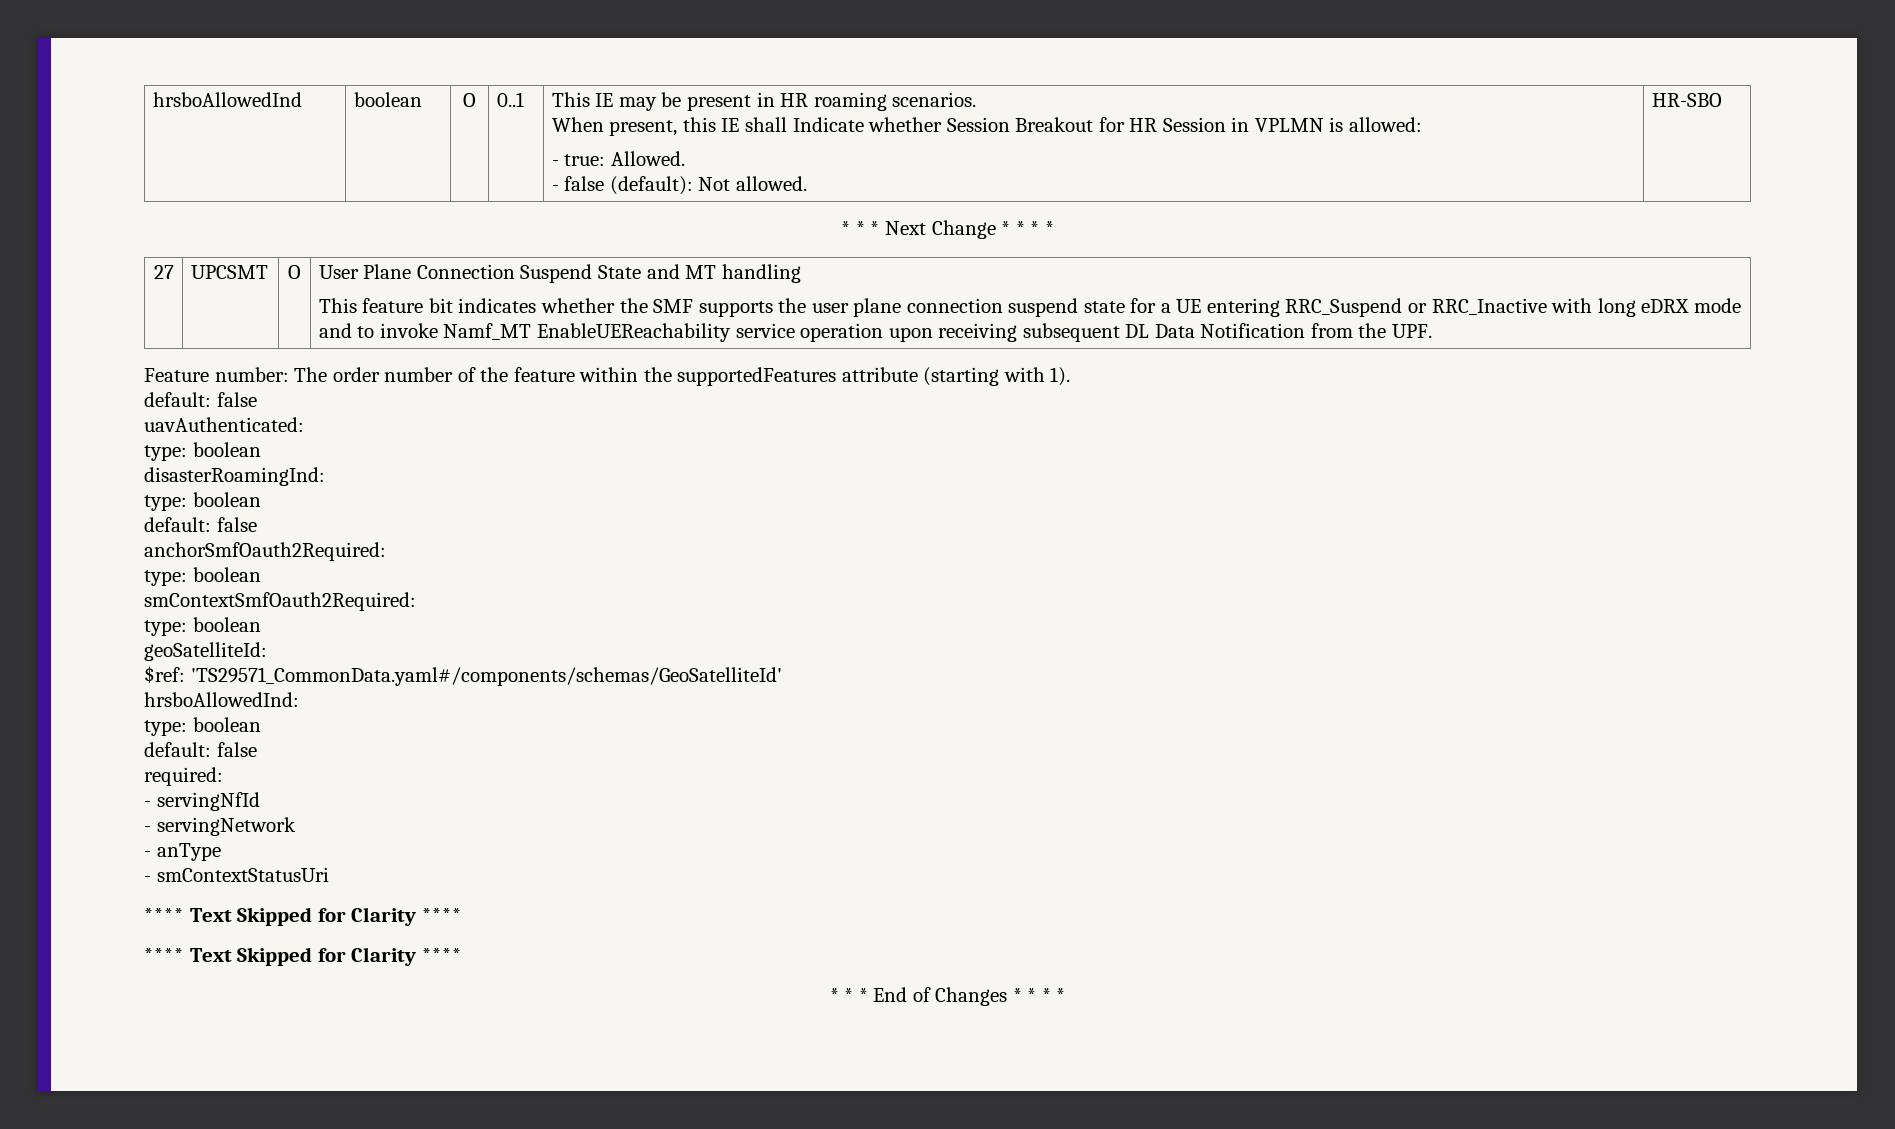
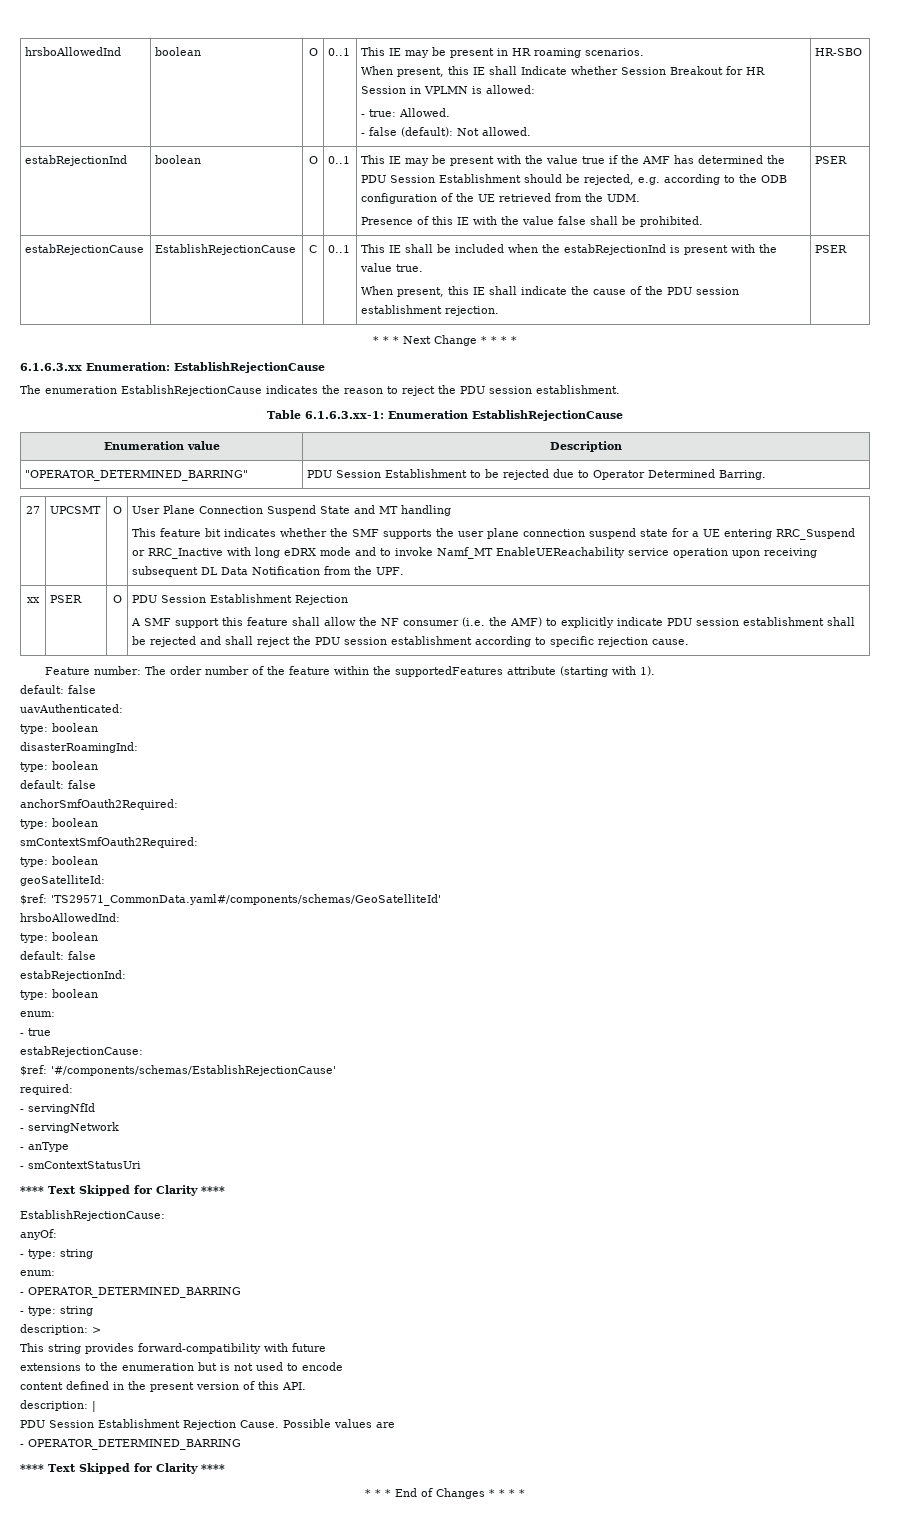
+ estabRejectionInd | boolean | O | 0..1 | This IE may be present with the value true if the AMF has determined the PDU Session Establishment should be rejected, e.g. according to the ODB configuration of the UE retrieved from the UDM.
+ Presence of this IE with the value false shall be prohibited. | PSER
+ estabRejectionCause | EstablishRejectionCause | C | 0..1 | This IE shall be included when the estabRejectionInd is present with the value true.
+ When present, this IE shall indicate the cause of the PDU session establishment rejection. | PSER
+ 6.1.6.3.xx Enumeration: EstablishRejectionCause
+ The enumeration EstablishRejectionCause indicates the reason to reject the PDU session establishment.
+ Table 6.1.6.3.xx-1: Enumeration EstablishRejectionCause
+ Enumeration value | Description
+ "OPERATOR_DETERMINED_BARRING" | PDU Session Establishment to be rejected due to Operator Determined Barring.
+ xx | PSER | O | PDU Session Establishment Rejection
+ A SMF support this feature shall allow the NF consumer (i.e. the AMF) to explicitly indicate PDU session establishment shall be rejected and shall reject the PDU session establishment according to specific rejection cause.
+ estabRejectionInd:
+ type: boolean
+ enum:
+ - true
+ estabRejectionCause:
+ $ref: '#/components/schemas/EstablishRejectionCause'
+ EstablishRejectionCause:
+ anyOf:
+ - type: string
+ enum:
+ - OPERATOR_DETERMINED_BARRING
+ - type: string
+ description: >
+ This string provides forward-compatibility with future
+ extensions to the enumeration but is not used to encode
+ content defined in the present version of this API.
+ description: |
+ PDU Session Establishment Rejection Cause. Possible values are
+ - OPERATOR_DETERMINED_BARRING

